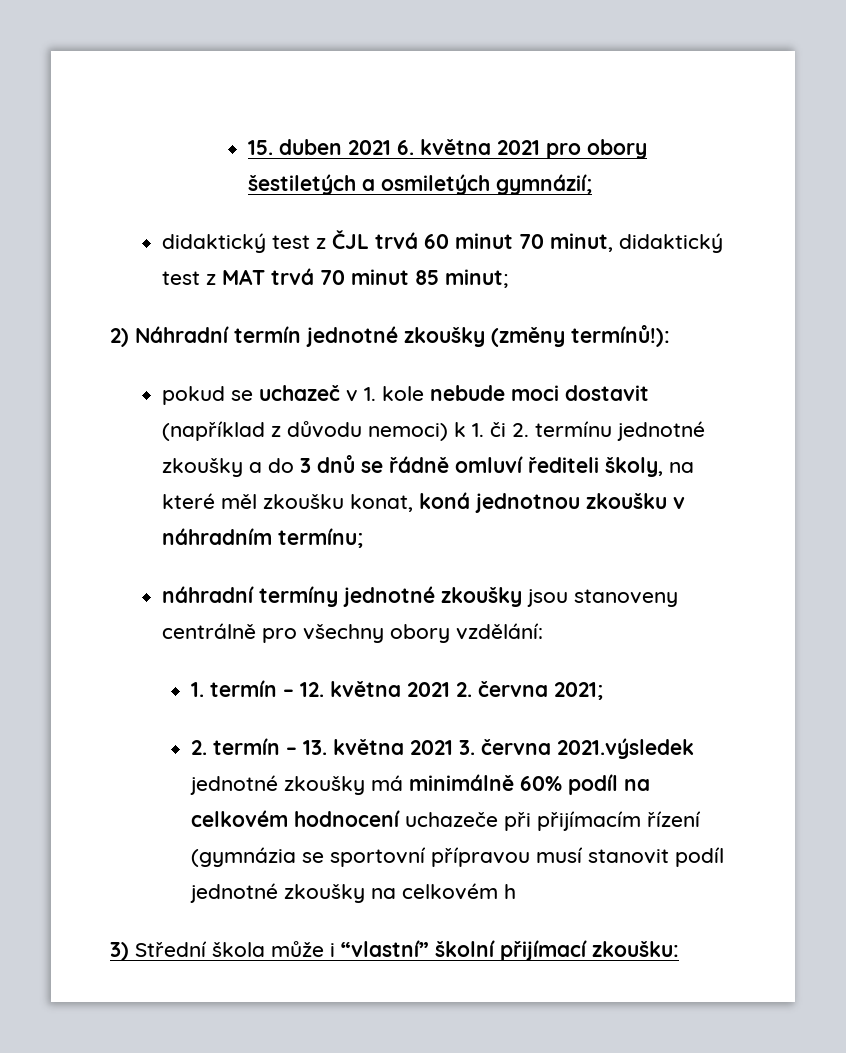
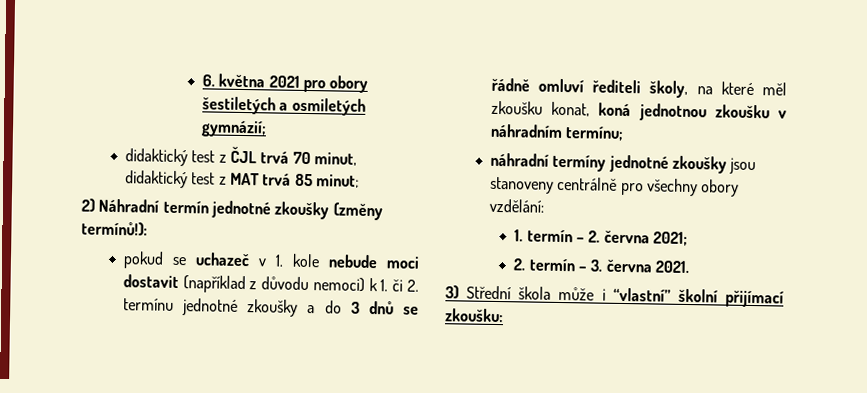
- 15. duben 2021 6. května 2021 pro obory šestiletých a osmiletých gymnázií;
+ 6. května 2021 pro obory šestiletých a osmiletých gymnázií;
- didaktický test z ČJL trvá 60 minut 70 minut, didaktický test z MAT trvá 70 minut 85 minut;
+ didaktický test z ČJL trvá 70 minut, didaktický test z MAT trvá 85 minut;
- 1. termín – 12. května 2021 2. června 2021;
+ 1. termín – 2. června 2021;
- 2. termín – 13. května 2021 3. června 2021.výsledek jednotné zkoušky má minimálně 60% podíl na celkovém hodnocení uchazeče při přijímacím řízení (gymnázia se sportovní přípravou musí stanovit podíl jednotné zkoušky na celkovém h
+ 2. termín – 3. června 2021.

